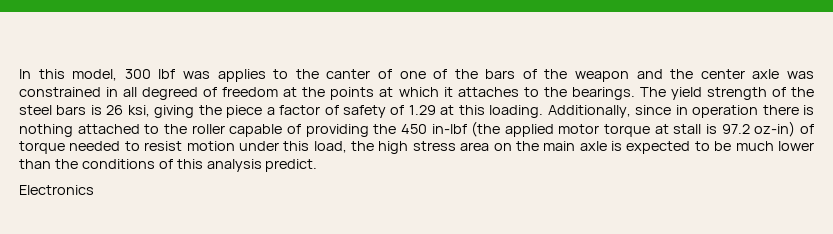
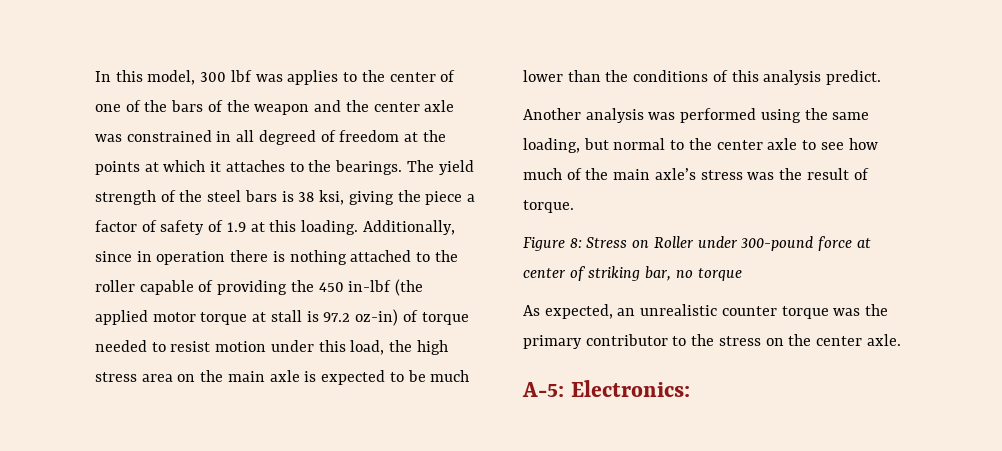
- In this model, 300 lbf was applies to the canter of one of the bars of the weapon and the center axle was constrained in all degreed of freedom at the points at which it attaches to the bearings.
+ In this model, 300 lbf was applies to the center of one of the bars of the weapon and the center axle was constrained in all degreed of freedom at the points at which it attaches to the bearings.
- The yield strength of the steel bars is 26 ksi, giving the piece a factor of safety of 1.29 at this loading.
+ The yield strength of the steel bars is 38 ksi, giving the piece a factor of safety of 1.9 at this loading.
- Electronics
+ Another analysis was performed using the same loading, but normal to the center axle to see how much of the main axle’s stress was the result of torque.
+ Figure 8: Stress on Roller under 300-pound force at center of striking bar, no torque
+ As expected, an unrealistic counter torque was the primary contributor to the stress on the center axle.
+ A-5: Electronics:

